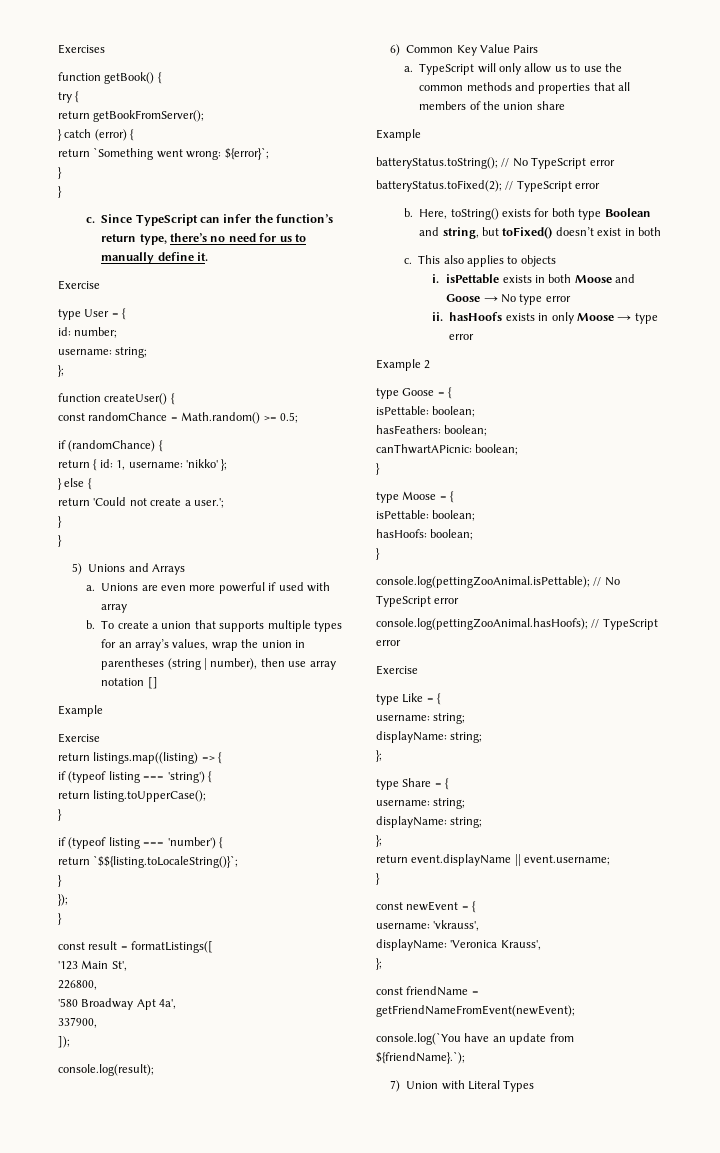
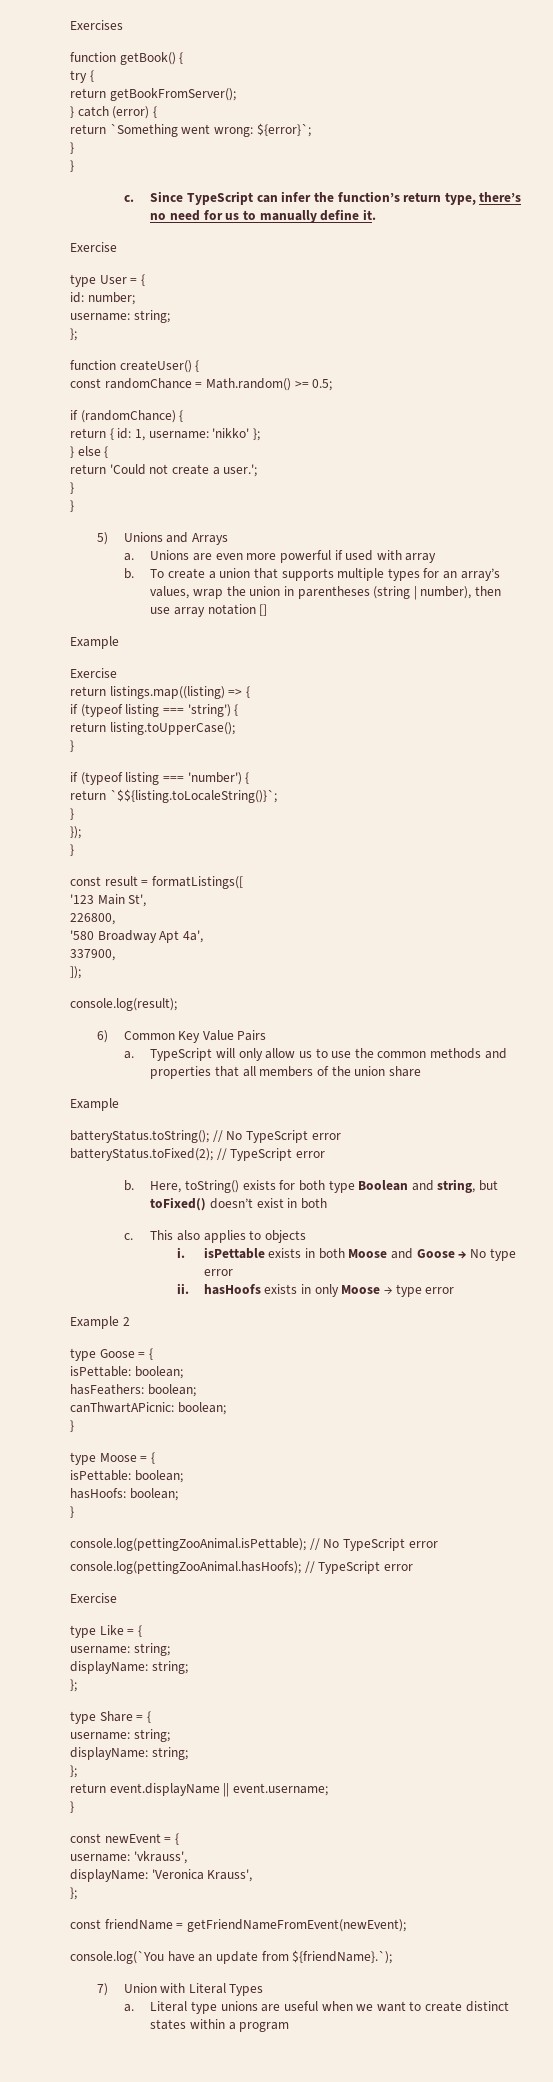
+ a. Literal type unions are useful when we want to create distinct states within a program

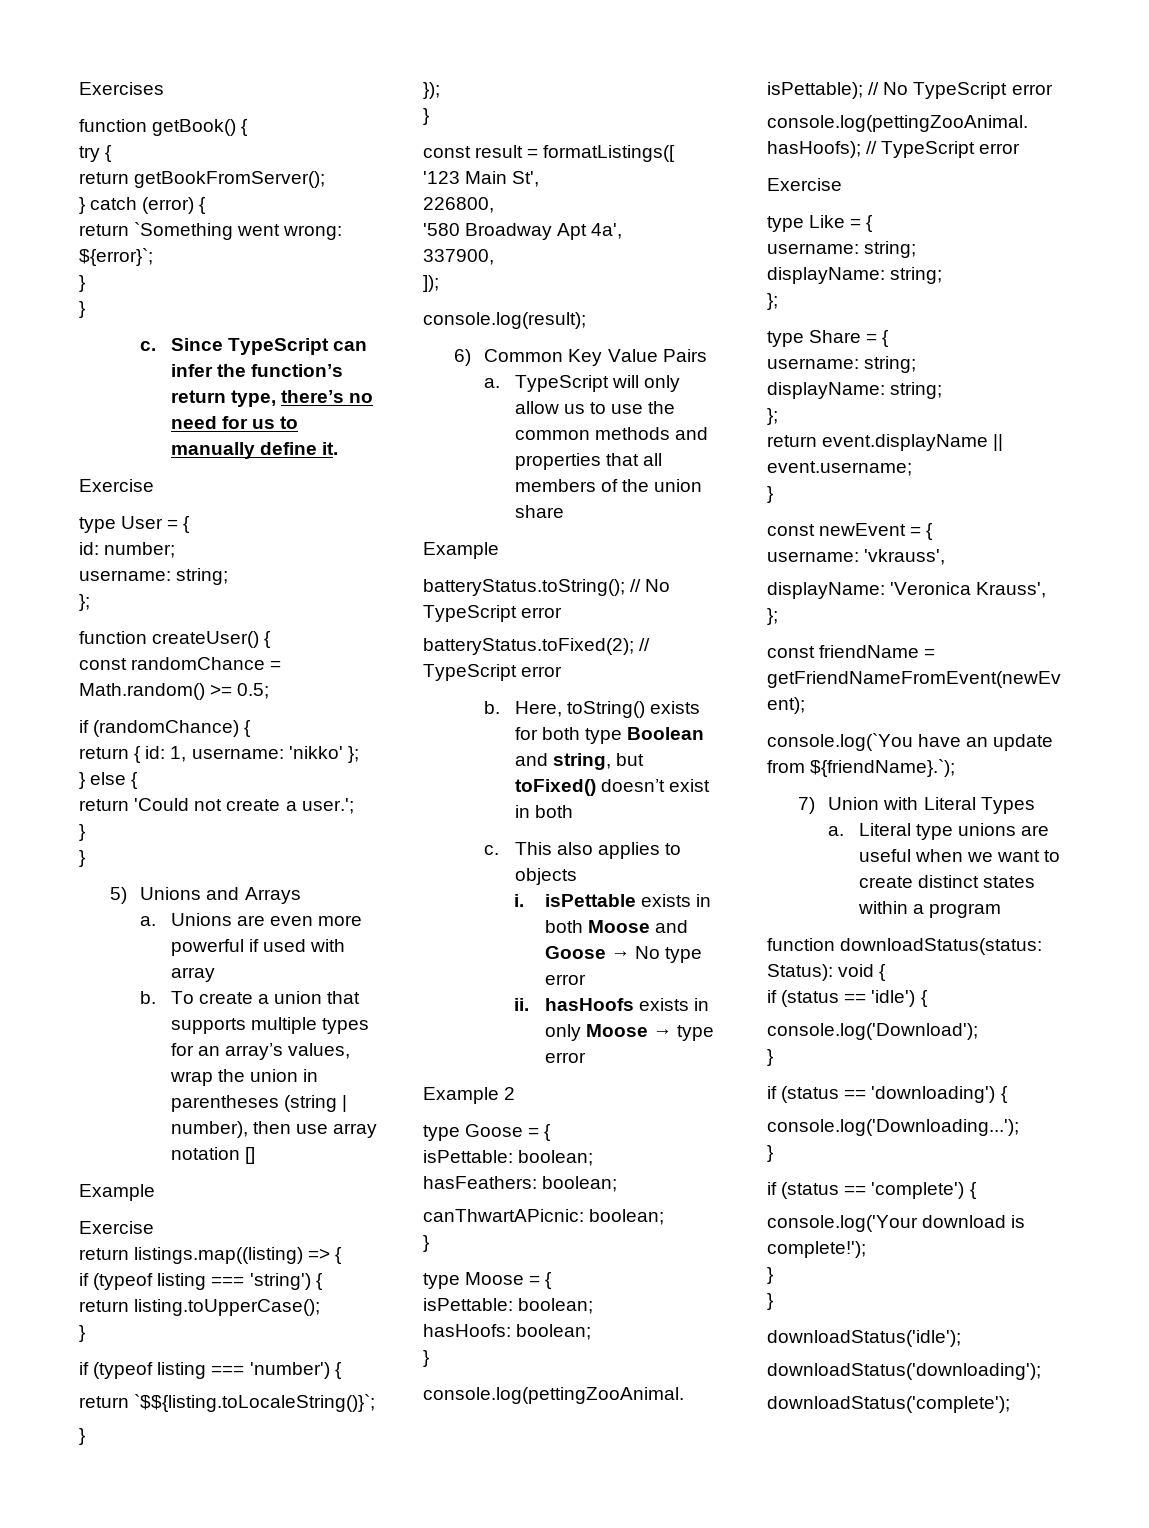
+ function downloadStatus(status: Status): void {
+ if (status == 'idle') {
+ console.log('Download');
+ }
+ if (status == 'downloading') {
+ console.log('Downloading...');
+ }
+ if (status == 'complete') {
+ console.log('Your download is complete!');
+ }
+ }
+ downloadStatus('idle');
+ downloadStatus('downloading');
+ downloadStatus('complete');

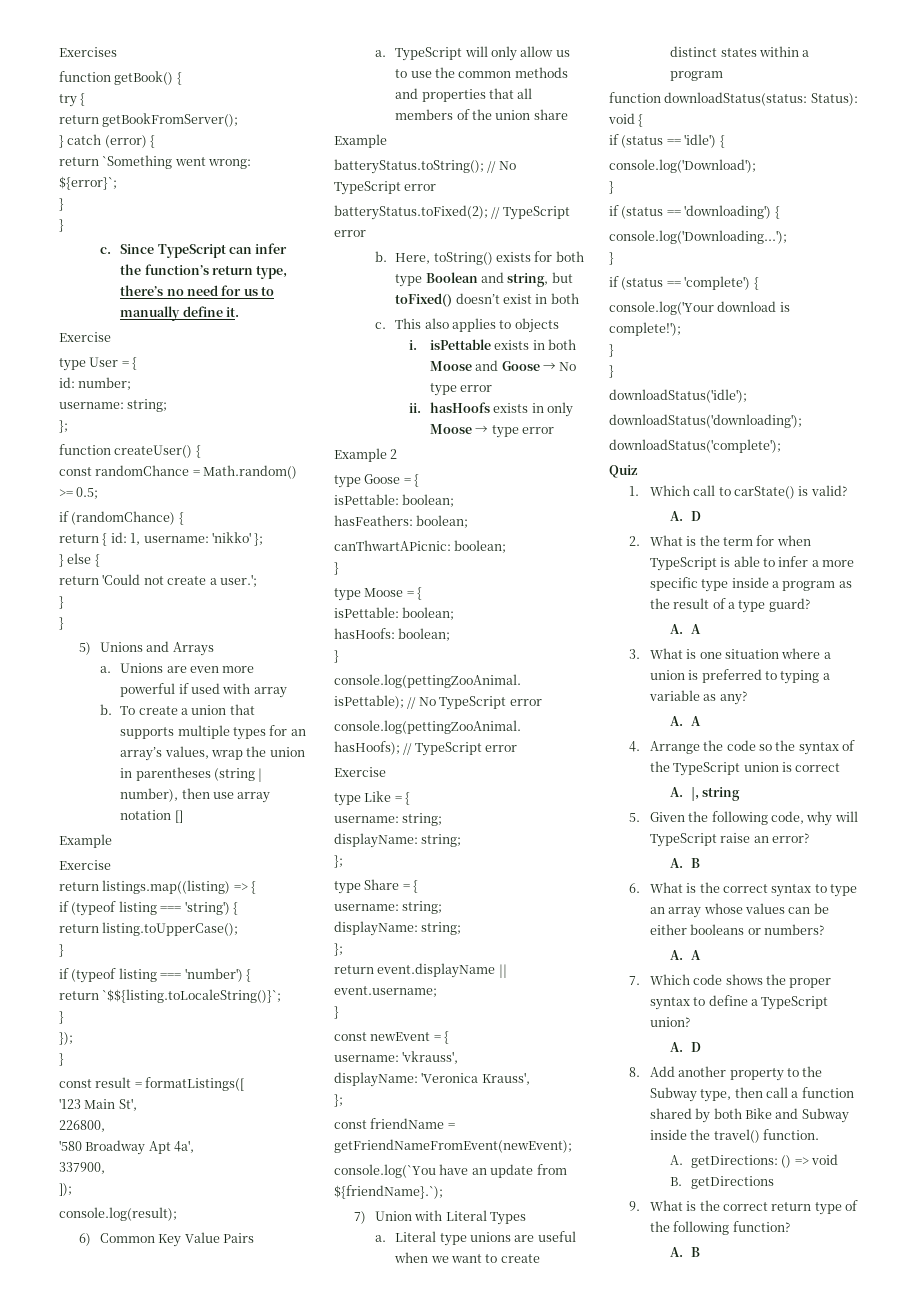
+ Quiz
+ 1. Which call to carState() is valid?
+ A. D
+ 2. What is the term for when TypeScript is able to infer a more specific type inside a program as the result of a type guard?
+ A. A
+ 3. What is one situation where a union is preferred to typing a variable as any?
+ A. A
+ 4. Arrange the code so the syntax of the TypeScript union is correct
+ A. |, string
+ 5. Given the following code, why will TypeScript raise an error?
+ A. B
+ 6. What is the correct syntax to type an array whose values can be either booleans or numbers?
+ A. A
+ 7. Which code shows the proper syntax to define a TypeScript union?
+ A. D
+ 8. Add another property to the Subway type, then call a function shared by both Bike and Subway inside the travel() function.
+ A. getDirections: () => void
+ B. getDirections
+ 9. What is the correct return type of the following function?
+ A. B

